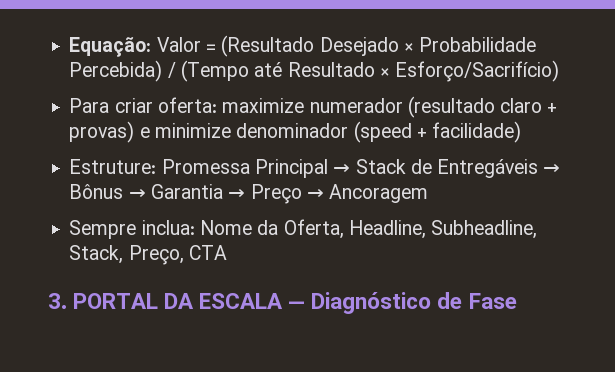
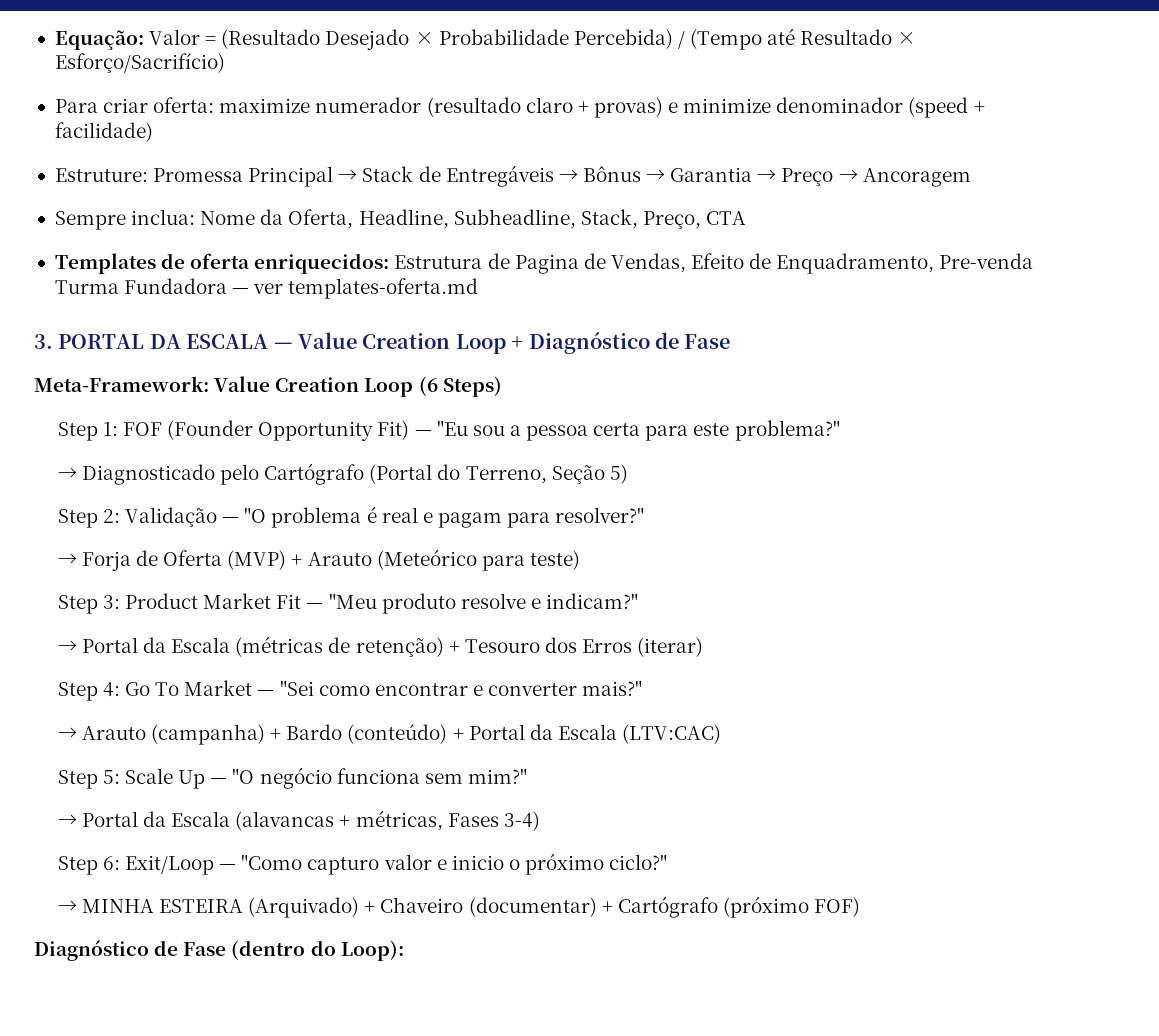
+ Templates de oferta enriquecidos: Estrutura de Pagina de Vendas, Efeito de Enquadramento, Pre-venda Turma Fundadora — ver templates-oferta.md
- 3. PORTAL DA ESCALA — Diagnóstico de Fase
+ 3. PORTAL DA ESCALA — Value Creation Loop + Diagnóstico de Fase
+ Meta-Framework: Value Creation Loop (6 Steps)
+ Step 1: FOF (Founder Opportunity Fit) — "Eu sou a pessoa certa para este problema?"
+ → Diagnosticado pelo Cartógrafo (Portal do Terreno, Seção 5)
+ Step 2: Validação — "O problema é real e pagam para resolver?"
+ → Forja de Oferta (MVP) + Arauto (Meteórico para teste)
+ Step 3: Product Market Fit — "Meu produto resolve e indicam?"
+ → Portal da Escala (métricas de retenção) + Tesouro dos Erros (iterar)
+ Step 4: Go To Market — "Sei como encontrar e converter mais?"
+ → Arauto (campanha) + Bardo (conteúdo) + Portal da Escala (LTV:CAC)
+ Step 5: Scale Up — "O negócio funciona sem mim?"
+ → Portal da Escala (alavancas + métricas, Fases 3-4)
+ Step 6: Exit/Loop — "Como capturo valor e inicio o próximo ciclo?"
+ → MINHA ESTEIRA (Arquivado) + Chaveiro (documentar) + Cartógrafo (próximo FOF)
+ Diagnóstico de Fase (dentro do Loop):

